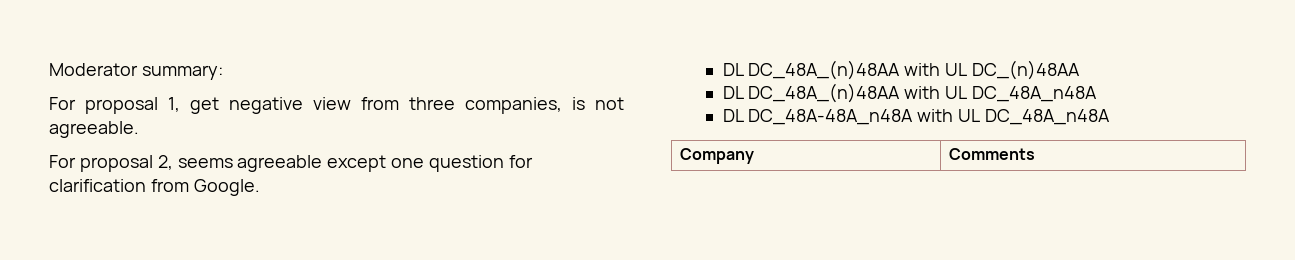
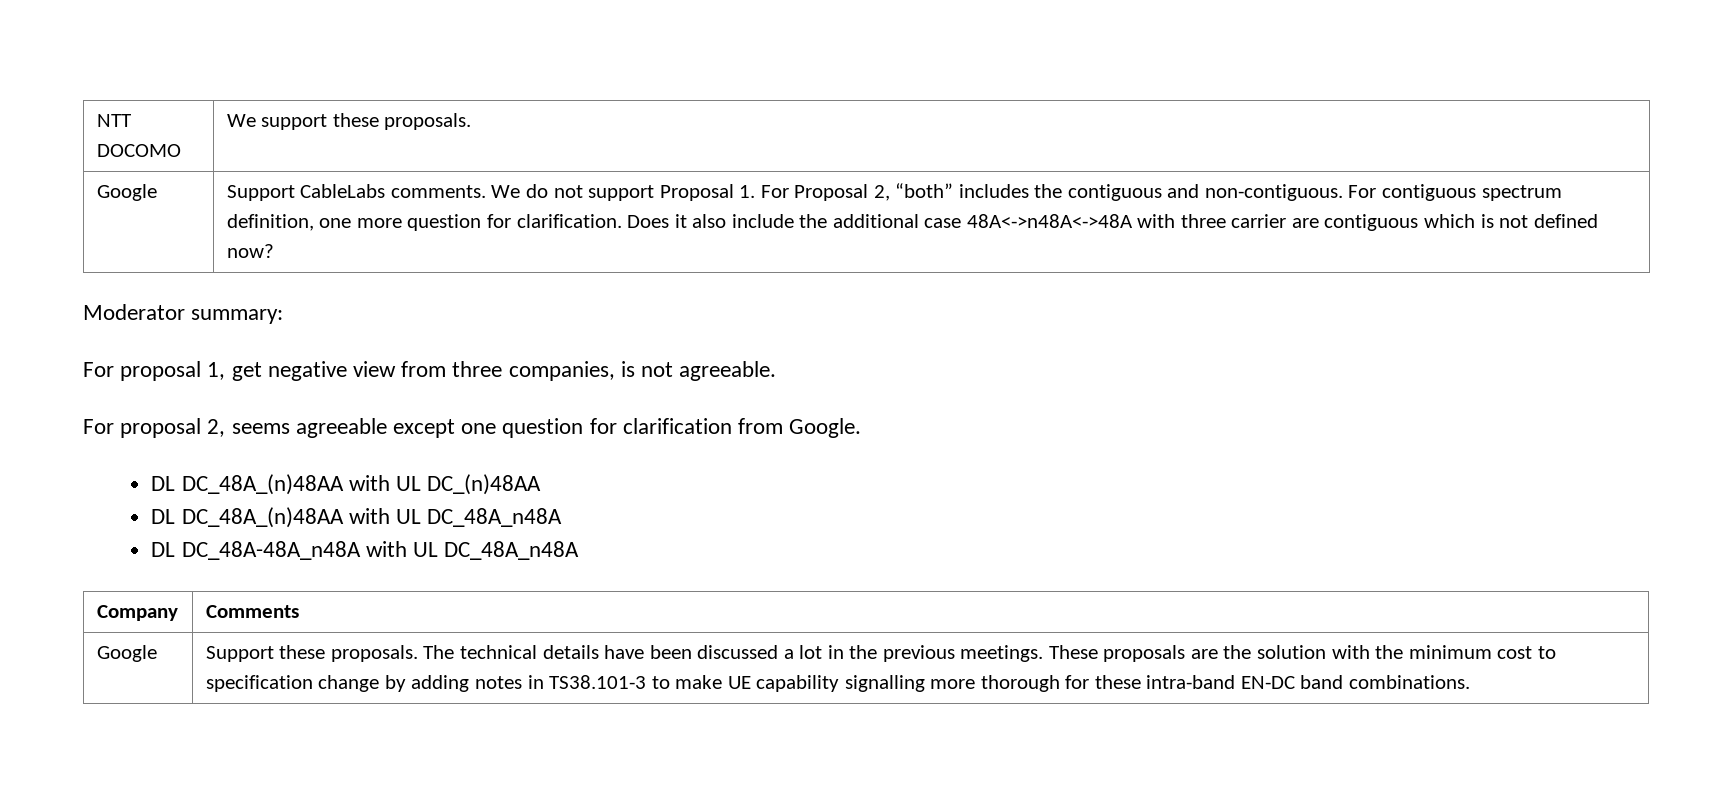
+ NTT DOCOMO | We support these proposals.
+ Google | Support CableLabs comments. We do not support Proposal 1. For Proposal 2, “both” includes the contiguous and non-contiguous. For contiguous spectrum definition, one more question for clarification. Does it also include the additional case 48A<->n48A<->48A with three carrier are contiguous which is not defined now?
+ Google | Support these proposals. The technical details have been discussed a lot in the previous meetings. These proposals are the solution with the minimum cost to specification change by adding notes in TS38.101-3 to make UE capability signalling more thorough for these intra-band EN-DC band combinations.

